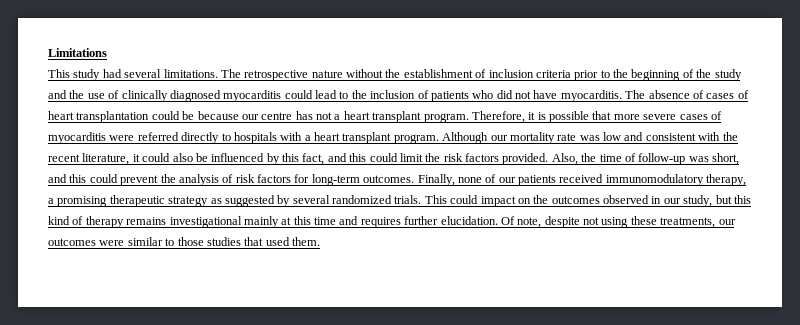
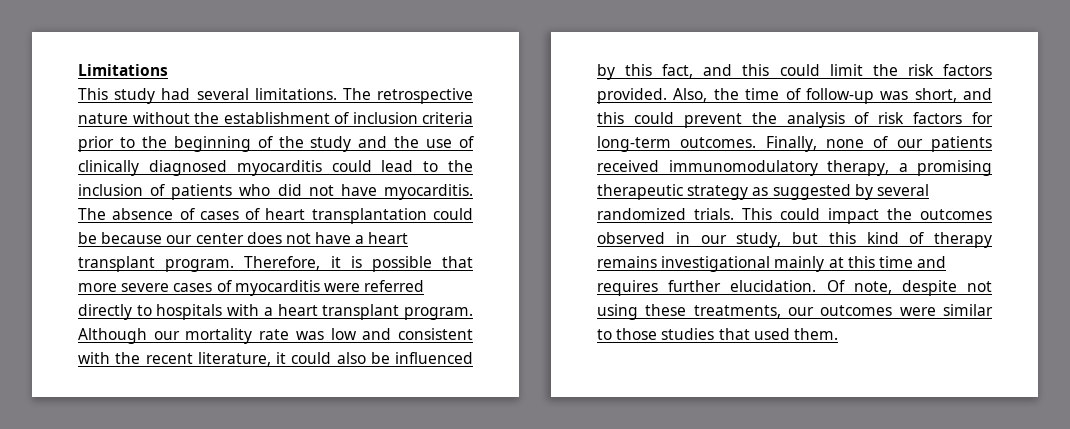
- The absence of cases of heart transplantation could be because our centre has not a heart transplant program.
+ The absence of cases of heart transplantation could be because our center does not have a heart transplant program.
- This could impact on the outcomes observed in our study, but this kind of therapy remains investigational mainly at this time and requires further elucidation.
+ This could impact the outcomes observed in our study, but this kind of therapy remains investigational mainly at this time and requires further elucidation.

